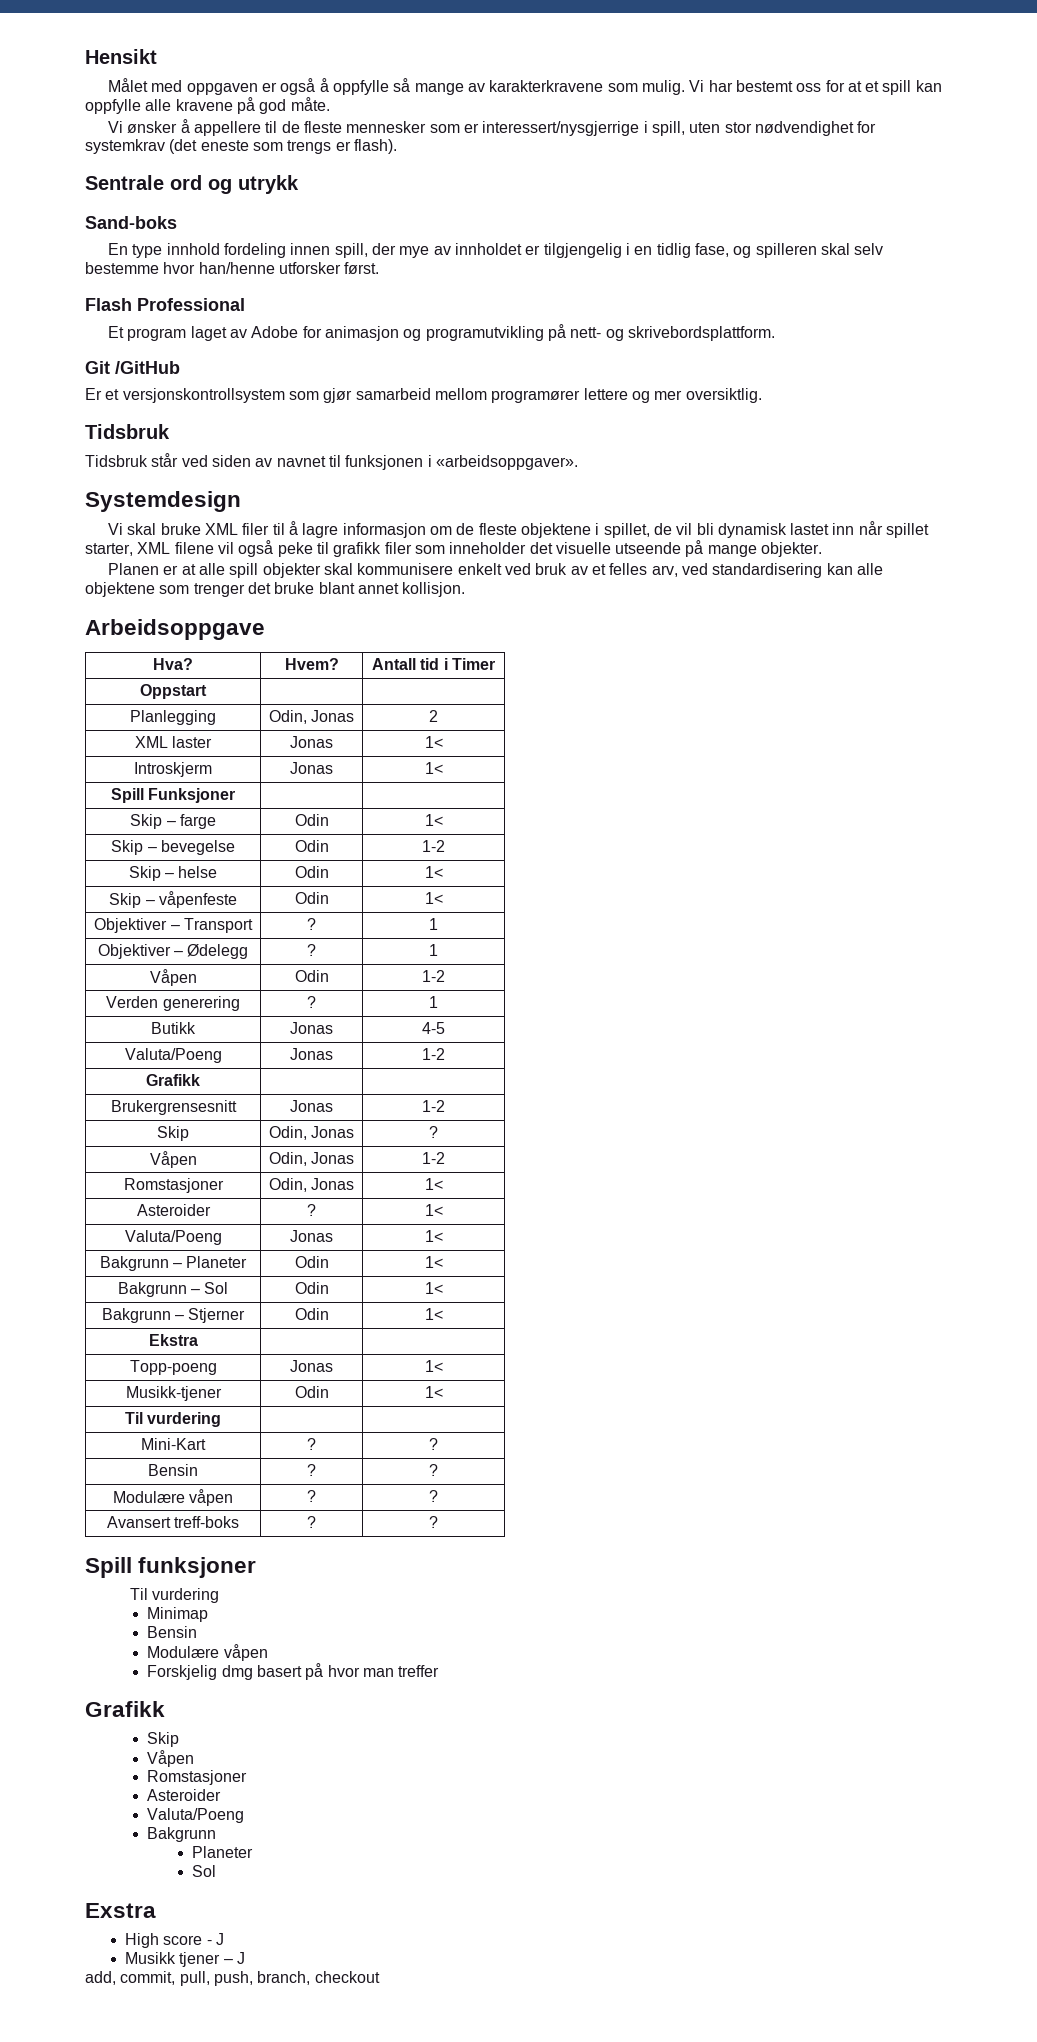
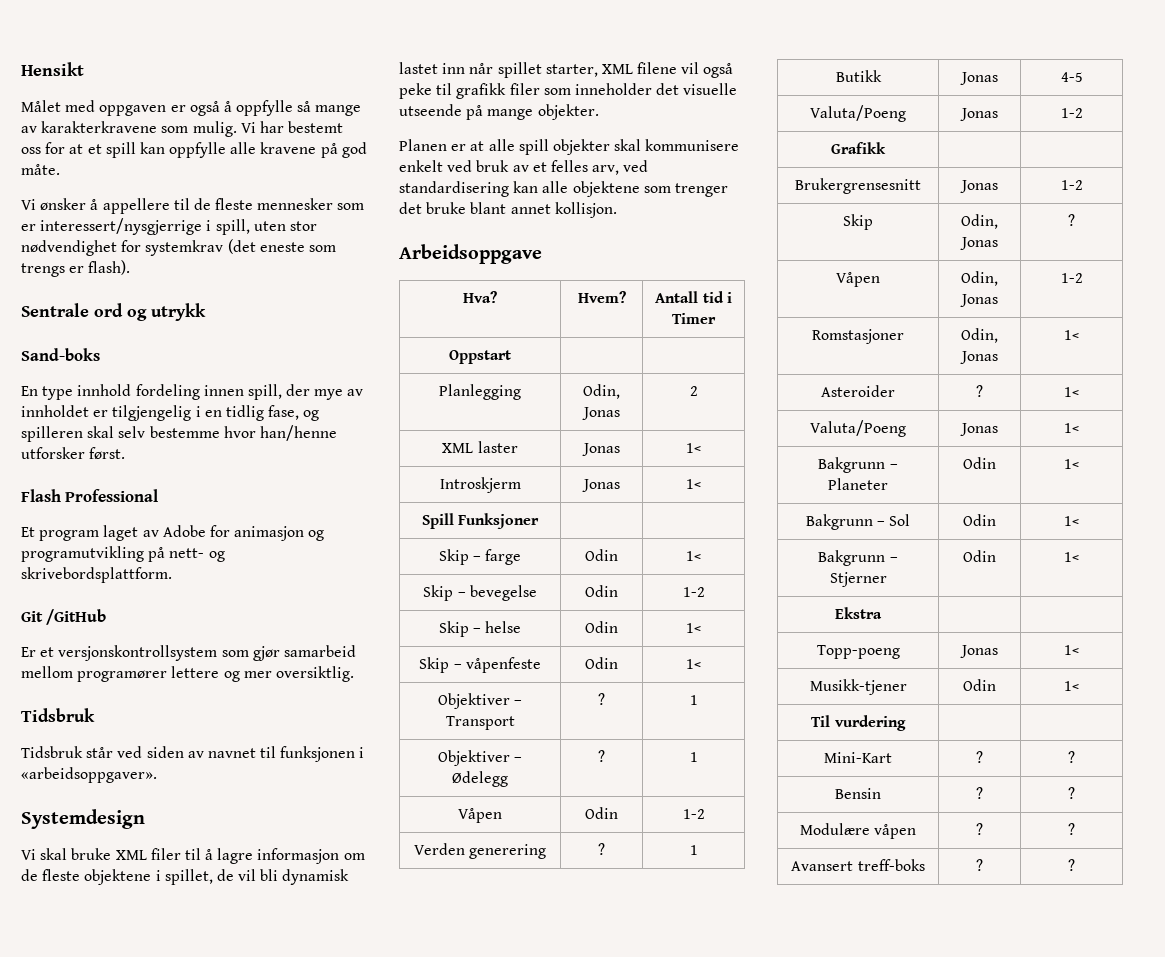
- Spill funksjoner
- Til vurdering
- Minimap
- Bensin
- Modulære våpen
- Forskjelig dmg basert på hvor man treffer
- Grafikk
- Skip
- Våpen
- Romstasjoner
- Asteroider
- Valuta/Poeng
- Bakgrunn
- Planeter
- Sol
- Exstra
- High score - J
- Musikk tjener – J
- add, commit, pull, push, branch, checkout

